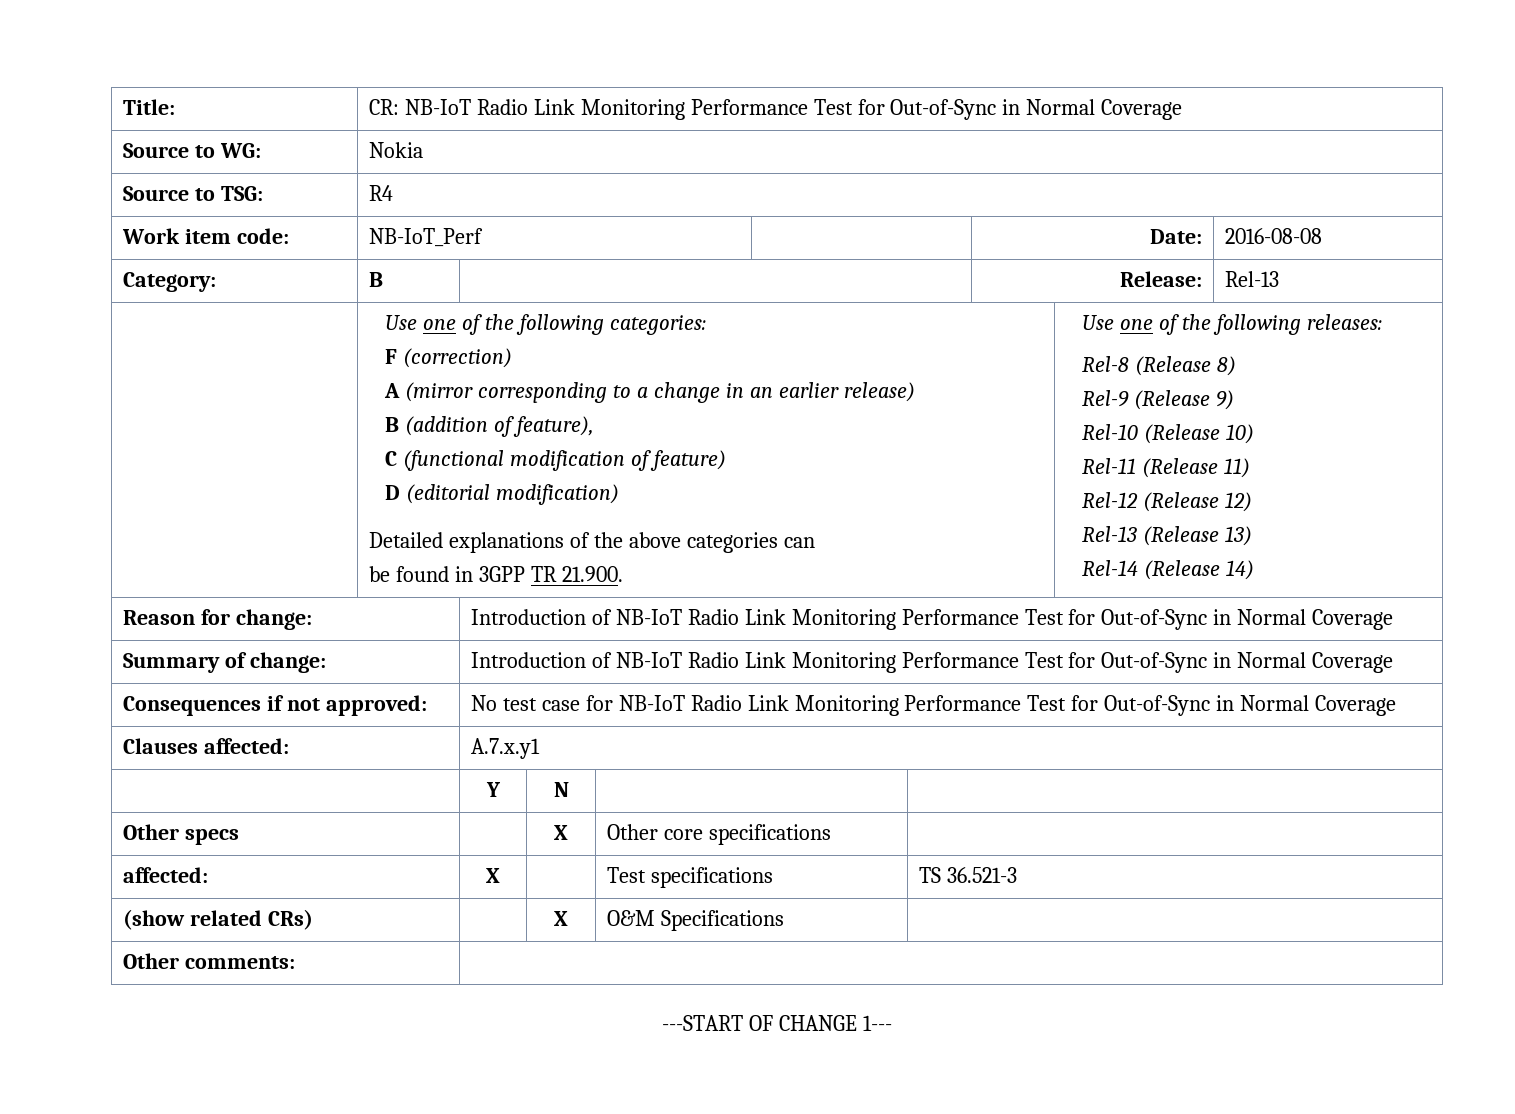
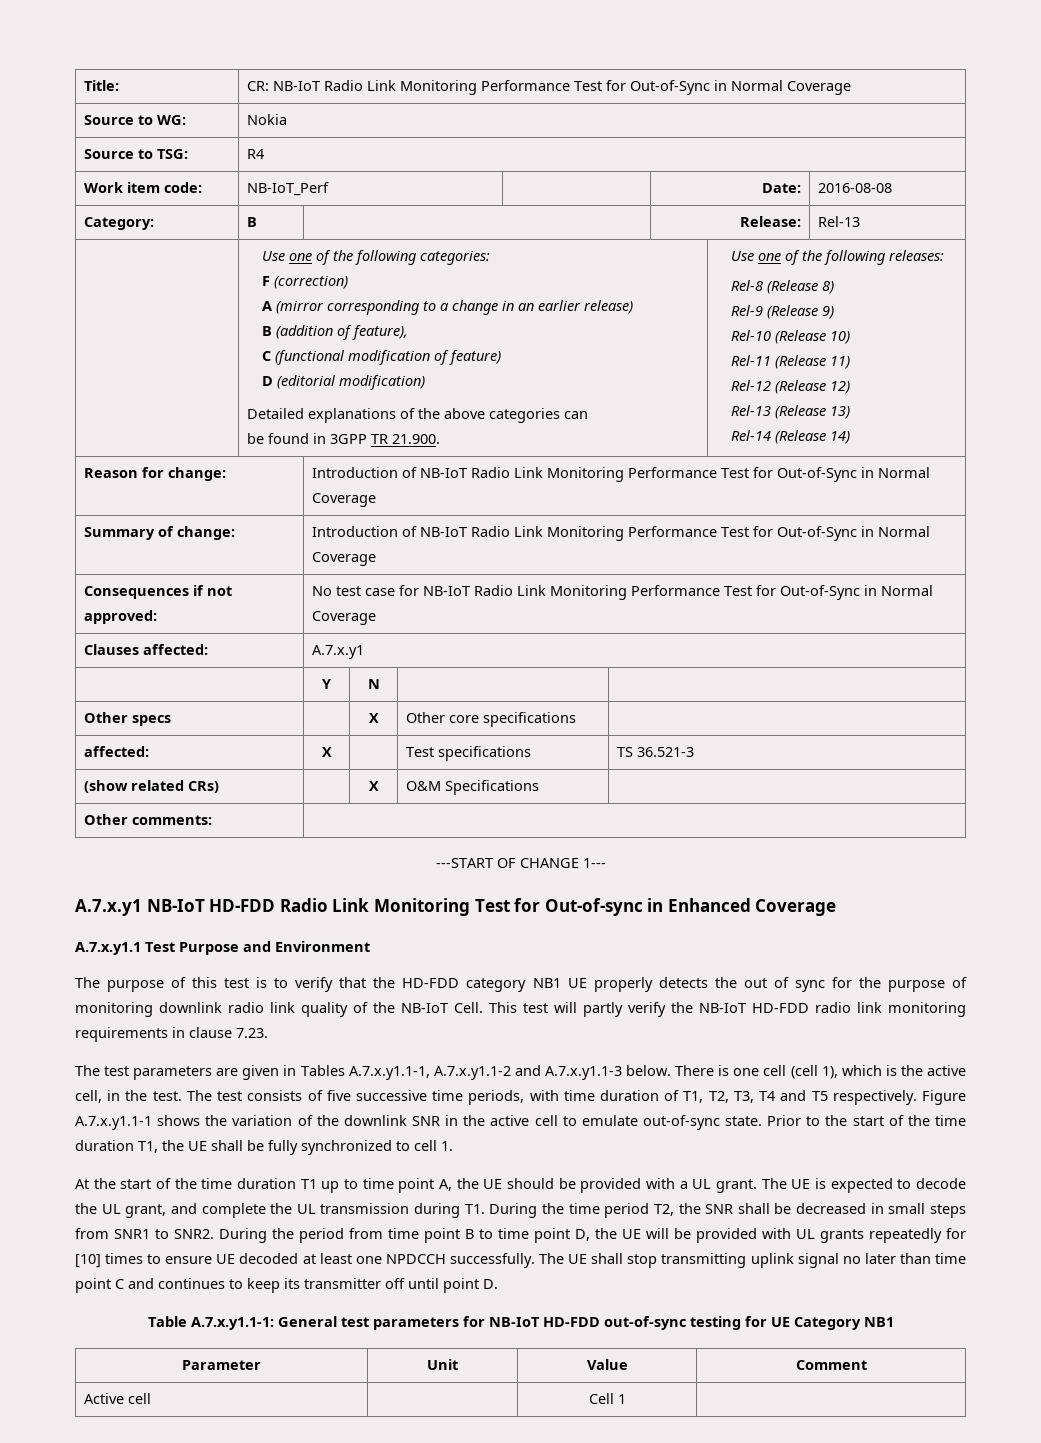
+ A.7.x.y1 NB-IoT HD-FDD Radio Link Monitoring Test for Out-of-sync in Enhanced Coverage
+ A.7.x.y1.1 Test Purpose and Environment
+ The purpose of this test is to verify that the HD-FDD category NB1 UE properly detects the out of sync for the purpose of monitoring downlink radio link quality of the NB-IoT Cell. This test will partly verify the NB-IoT HD-FDD radio link monitoring requirements in clause 7.23.
+ The test parameters are given in Tables A.7.x.y1.1-1, A.7.x.y1.1-2 and A.7.x.y1.1-3 below. There is one cell (cell 1), which is the active cell, in the test. The test consists of five successive time periods, with time duration of T1, T2, T3, T4 and T5 respectively. Figure A.7.x.y1.1-1 shows the variation of the downlink SNR in the active cell to emulate out-of-sync state. Prior to the start of the time duration T1, the UE shall be fully synchronized to cell 1.
+ At the start of the time duration T1 up to time point A, the UE should be provided with a UL grant. The UE is expected to decode the UL grant, and complete the UL transmission during T1. During the time period T2, the SNR shall be decreased in small steps from SNR1 to SNR2. During the period from time point B to time point D, the UE will be provided with UL grants repeatedly for [10] times to ensure UE decoded at least one NPDCCH successfully. The UE shall stop transmitting uplink signal no later than time point C and continues to keep its transmitter off until point D.
+ Table A.7.x.y1.1-1: General test parameters for NB-IoT HD-FDD out-of-sync testing for UE Category NB1
+ Parameter | Unit | Value | Comment
+ Active cell | | Cell 1 |

